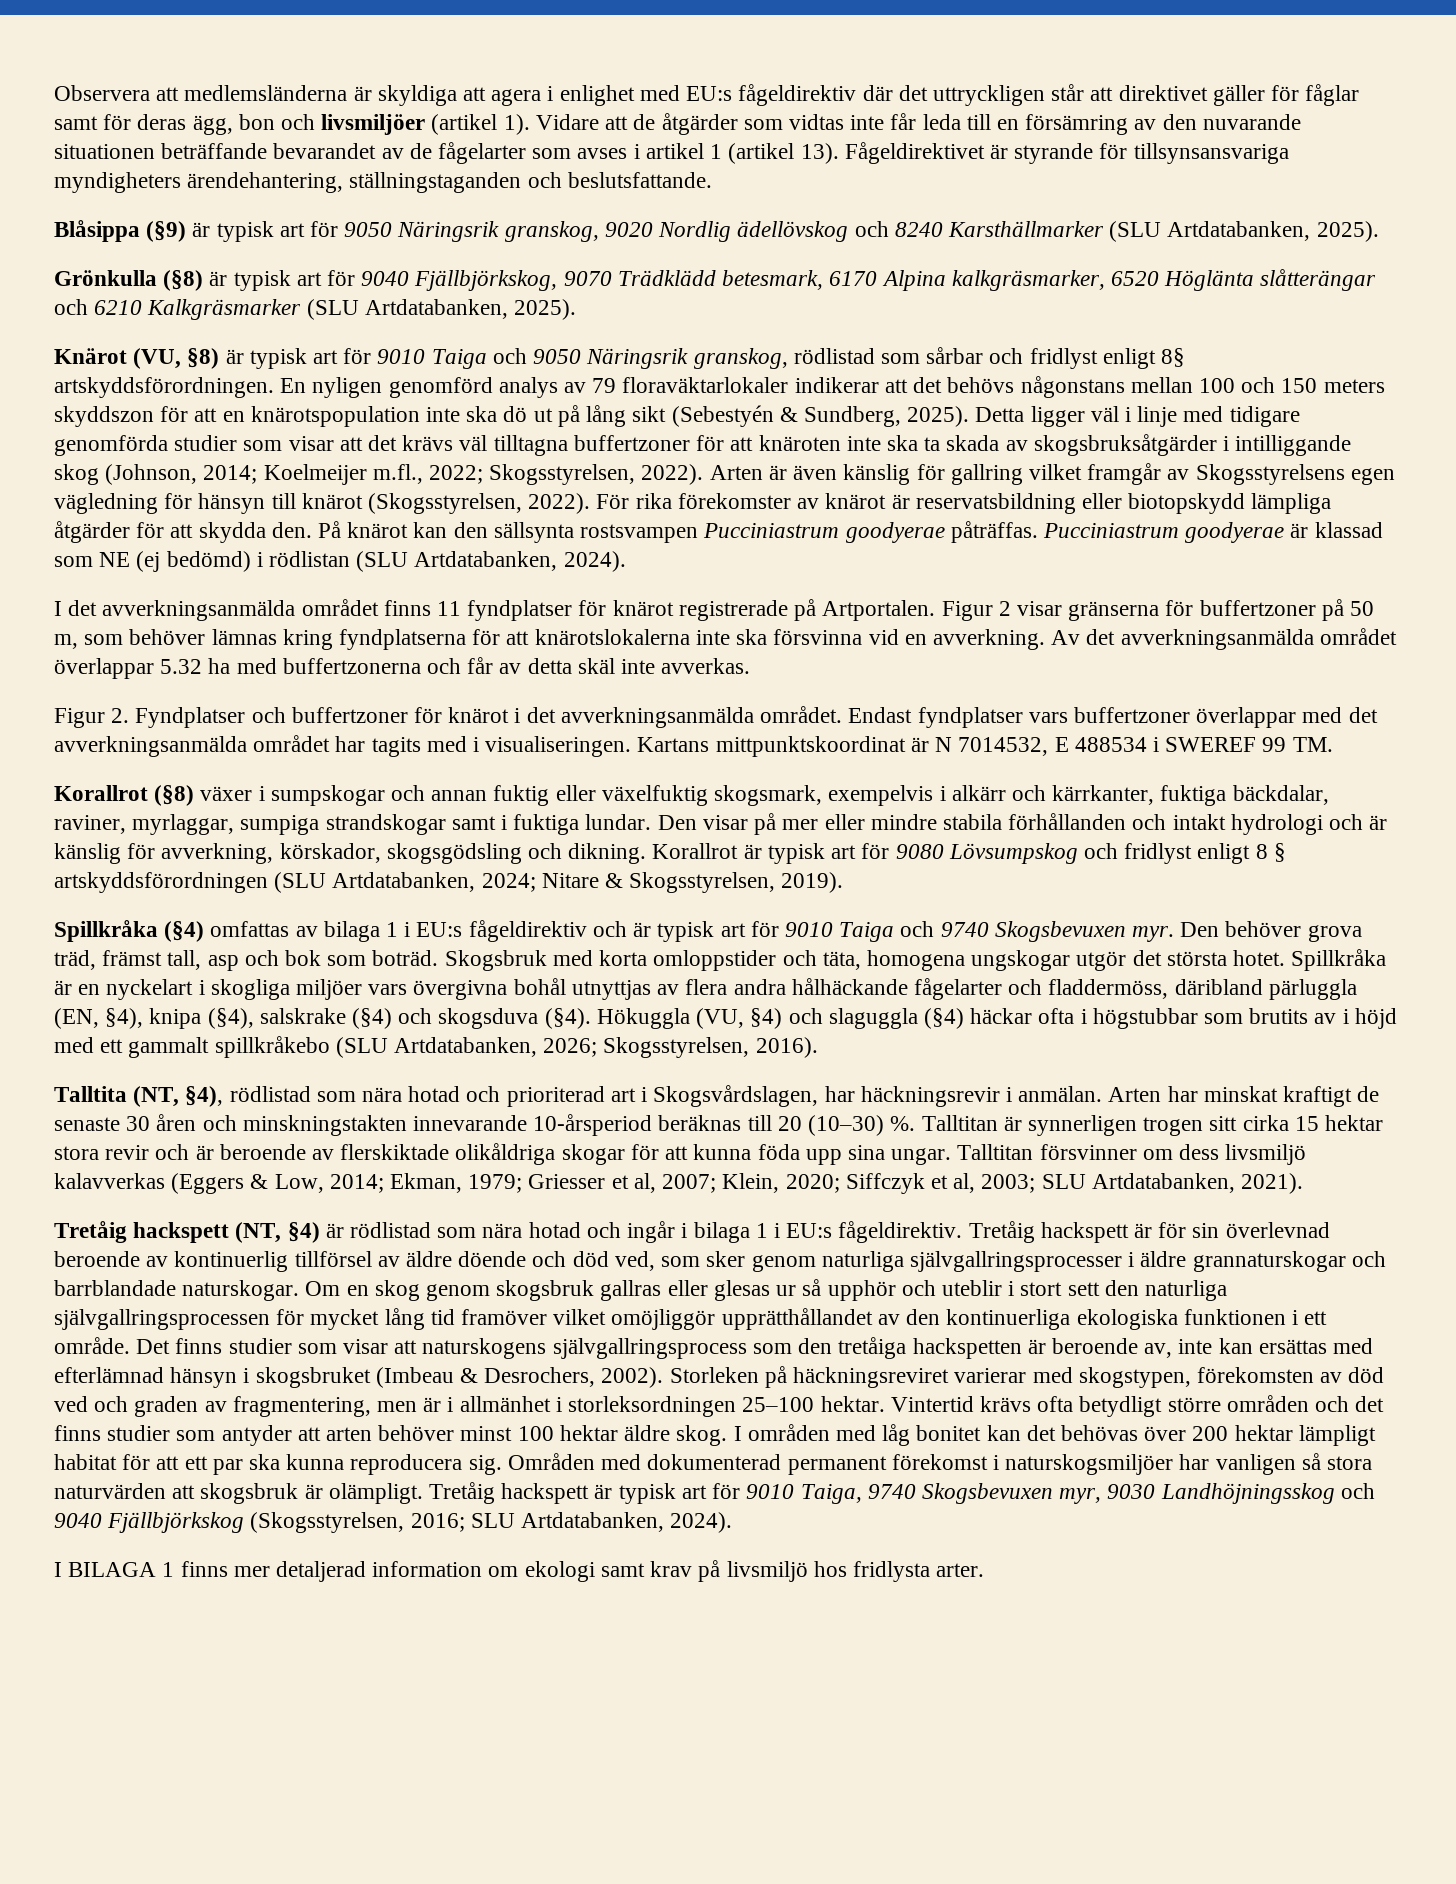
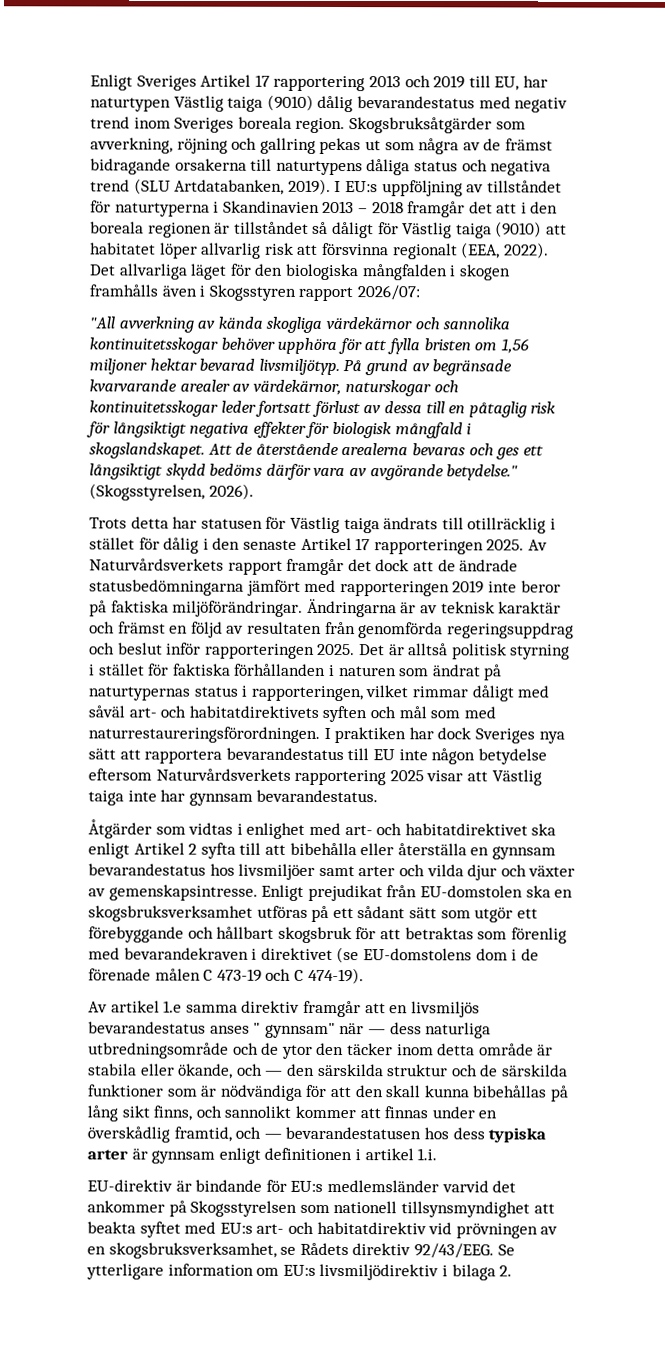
- Observera att medlemsländerna är skyldiga att agera i enlighet med EU:s fågeldirektiv där det uttryckligen står att direktivet gäller för fåglar samt för deras ägg, bon och livsmiljöer (artikel 1). Vidare att de åtgärder som vidtas inte får leda till en försämring av den nuvarande situationen beträffande bevarandet av de fågelarter som avses i artikel 1 (artikel 13). Fågeldirektivet är styrande för tillsynsansvariga myndigheters ärendehantering, ställningstaganden och beslutsfattande.
- Blåsippa (§9) är typisk art för 9050 Näringsrik granskog, 9020 Nordlig ädellövskog och 8240 Karsthällmarker (SLU Artdatabanken, 2025).
- Grönkulla (§8) är typisk art för 9040 Fjällbjörkskog, 9070 Trädklädd betesmark, 6170 Alpina kalkgräsmarker, 6520 Höglänta slåtterängar och 6210 Kalkgräsmarker (SLU Artdatabanken, 2025).
- Knärot (VU, §8) är typisk art för 9010 Taiga och 9050 Näringsrik granskog, rödlistad som sårbar och fridlyst enligt 8§ artskyddsförordningen. En nyligen genomförd analys av 79 floraväktarlokaler indikerar att det behövs någonstans mellan 100 och 150 meters skyddszon för att en knärotspopulation inte ska dö ut på lång sikt (Sebestyén & Sundberg, 2025). Detta ligger väl i linje med tidigare genomförda studier som visar att det krävs väl tilltagna buffertzoner för att knäroten inte ska ta skada av skogsbruksåtgärder i intilliggande skog (Johnson, 2014; Koelmeijer m.fl., 2022; Skogsstyrelsen, 2022). Arten är även känslig för gallring vilket framgår av Skogsstyrelsens egen vägledning för hänsyn till knärot (Skogsstyrelsen, 2022). För rika förekomster av knärot är reservatsbildning eller biotopskydd lämpliga åtgärder för att skydda den. På knärot kan den sällsynta rostsvampen Pucciniastrum goodyerae påträffas. Pucciniastrum goodyerae är klassad som NE (ej bedömd) i rödlistan (SLU Artdatabanken, 2024).
- I det avverkningsanmälda området finns 11 fyndplatser för knärot registrerade på Artportalen. Figur 2 visar gränserna för buffertzoner på 50 m, som behöver lämnas kring fyndplatserna för att knärotslokalerna inte ska försvinna vid en avverkning. Av det avverkningsanmälda området överlappar 5.32 ha med buffertzonerna och får av detta skäl inte avverkas.
- Figur 2. Fyndplatser och buffertzoner för knärot i det avverkningsanmälda området. Endast fyndplatser vars buffertzoner överlappar med det avverkningsanmälda området har tagits med i visualiseringen. Kartans mittpunktskoordinat är N 7014532, E 488534 i SWEREF 99 TM.
- Korallrot (§8) växer i sumpskogar och annan fuktig eller växelfuktig skogsmark, exempelvis i alkärr och kärrkanter, fuktiga bäckdalar, raviner, myrlaggar, sumpiga strandskogar samt i fuktiga lundar. Den visar på mer eller mindre stabila förhållanden och intakt hydrologi och är känslig för avverkning, körskador, skogsgödsling och dikning. Korallrot är typisk art för 9080 Lövsumpskog och fridlyst enligt 8 § artskyddsförordningen (SLU Artdatabanken, 2024; Nitare & Skogsstyrelsen, 2019).
- Spillkråka (§4) omfattas av bilaga 1 i EU:s fågeldirektiv och är typisk art för 9010 Taiga och 9740 Skogsbevuxen myr. Den behöver grova träd, främst tall, asp och bok som boträd. Skogsbruk med korta omloppstider och täta, homogena ungskogar utgör det största hotet. Spillkråka är en nyckelart i skogliga miljöer vars övergivna bohål utnyttjas av flera andra hålhäckande fågelarter och fladdermöss, däribland pärluggla (EN, §4), knipa (§4), salskrake (§4) och skogsduva (§4). Hökuggla (VU, §4) och slaguggla (§4) häckar ofta i högstubbar som brutits av i höjd med ett gammalt spillkråkebo (SLU Artdatabanken, 2026; Skogsstyrelsen, 2016).
- Talltita (NT, §4), rödlistad som nära hotad och prioriterad art i Skogsvårdslagen, har häckningsrevir i anmälan. Arten har minskat kraftigt de senaste 30 åren och minskningstakten innevarande 10-årsperiod beräknas till 20 (10–30) %. Talltitan är synnerligen trogen sitt cirka 15 hektar stora revir och är beroende av flerskiktade olikåldriga skogar för att kunna föda upp sina ungar. Talltitan försvinner om dess livsmiljö kalavverkas (Eggers & Low, 2014; Ekman, 1979; Griesser et al, 2007; Klein, 2020; Siffczyk et al, 2003; SLU Artdatabanken, 2021).
- Tretåig hackspett (NT, §4) är rödlistad som nära hotad och ingår i bilaga 1 i EU:s fågeldirektiv. Tretåig hackspett är för sin överlevnad beroende av kontinuerlig tillförsel av äldre döende och död ved, som sker genom naturliga självgallringsprocesser i äldre grannaturskogar och barrblandade naturskogar. Om en skog genom skogsbruk gallras eller glesas ur så upphör och uteblir i stort sett den naturliga självgallringsprocessen för mycket lång tid framöver vilket omöjliggör upprätthållandet av den kontinuerliga ekologiska funktionen i ett område. Det finns studier som visar att naturskogens självgallringsprocess som den tretåiga hackspetten är beroende av, inte kan ersättas med efterlämnad hänsyn i skogsbruket (Imbeau & Desrochers, 2002). Storleken på häckningsreviret varierar med skogstypen, förekomsten av död ved och graden av fragmentering, men är i allmänhet i storleksordningen 25–100 hektar. Vintertid krävs ofta betydligt större områden och det finns studier som antyder att arten behöver minst 100 hektar äldre skog. I områden med låg bonitet kan det behövas över 200 hektar lämpligt habitat för att ett par ska kunna reproducera sig. Områden med dokumenterad permanent förekomst i naturskogsmiljöer har vanligen så stora naturvärden att skogsbruk är olämpligt. Tretåig hackspett är typisk art för 9010 Taiga, 9740 Skogsbevuxen myr, 9030 Landhöjningsskog och 9040 Fjällbjörkskog (Skogsstyrelsen, 2016; SLU Artdatabanken, 2024).
- I BILAGA 1 finns mer detaljerad information om ekologi samt krav på livsmiljö hos fridlysta arter.
+ Enligt Sveriges Artikel 17 rapportering 2013 och 2019 till EU, har naturtypen Västlig taiga (9010) dålig bevarandestatus med negativ trend inom Sveriges boreala region. Skogsbruksåtgärder som avverkning, röjning och gallring pekas ut som några av de främst bidragande orsakerna till naturtypens dåliga status och negativa trend (SLU Artdatabanken, 2019). I EU:s uppföljning av tillståndet för naturtyperna i Skandinavien 2013 – 2018 framgår det att i den boreala regionen är tillståndet så dåligt för Västlig taiga (9010) att habitatet löper allvarlig risk att försvinna regionalt (EEA, 2022). Det allvarliga läget för den biologiska mångfalden i skogen framhålls även i Skogsstyren rapport 2026/07:
+ "All avverkning av kända skogliga värdekärnor och sannolika kontinuitetsskogar behöver upphöra för att fylla bristen om 1,56 miljoner hektar bevarad livsmiljötyp. På grund av begränsade kvarvarande arealer av värdekärnor, naturskogar och kontinuitetsskogar leder fortsatt förlust av dessa till en påtaglig risk för långsiktigt negativa effekter för biologisk mångfald i skogslandskapet. Att de återstående arealerna bevaras och ges ett långsiktigt skydd bedöms därför vara av avgörande betydelse." (Skogsstyrelsen, 2026).
+ Trots detta har statusen för Västlig taiga ändrats till otillräcklig i stället för dålig i den senaste Artikel 17 rapporteringen 2025. Av Naturvårdsverkets rapport framgår det dock att de ändrade statusbedömningarna jämfört med rapporteringen 2019 inte beror på faktiska miljöförändringar. Ändringarna är av teknisk karaktär och främst en följd av resultaten från genomförda regeringsuppdrag och beslut inför rapporteringen 2025. Det är alltså politisk styrning i stället för faktiska förhållanden i naturen som ändrat på naturtypernas status i rapporteringen, vilket rimmar dåligt med såväl art- och habitatdirektivets syften och mål som med naturrestaureringsförordningen. I praktiken har dock Sveriges nya sätt att rapportera bevarandestatus till EU inte någon betydelse eftersom Naturvårdsverkets rapportering 2025 visar att Västlig taiga inte har gynnsam bevarandestatus.
+ Åtgärder som vidtas i enlighet med art- och habitatdirektivet ska enligt Artikel 2 syfta till att bibehålla eller återställa en gynnsam bevarandestatus hos livsmiljöer samt arter och vilda djur och växter av gemenskapsintresse. Enligt prejudikat från EU-domstolen ska en skogsbruksverksamhet utföras på ett sådant sätt som utgör ett förebyggande och hållbart skogsbruk för att betraktas som förenlig med bevarandekraven i direktivet (se EU-domstolens dom i de förenade målen C 473-19 och C 474-19).
+ Av artikel 1.e samma direktiv framgår att en livsmiljös bevarandestatus anses " gynnsam" när — dess naturliga utbredningsområde och de ytor den täcker inom detta område är stabila eller ökande, och — den särskilda struktur och de särskilda funktioner som är nödvändiga för att den skall kunna bibehållas på lång sikt finns, och sannolikt kommer att finnas under en överskådlig framtid, och — bevarandestatusen hos dess typiska arter är gynnsam enligt definitionen i artikel 1.i.
+ EU-direktiv är bindande för EU:s medlemsländer varvid det ankommer på Skogsstyrelsen som nationell tillsynsmyndighet att beakta syftet med EU:s art- och habitatdirektiv vid prövningen av en skogsbruksverksamhet, se Rådets direktiv 92/43/EEG. Se ytterligare information om EU:s livsmiljödirektiv i bilaga 2.

